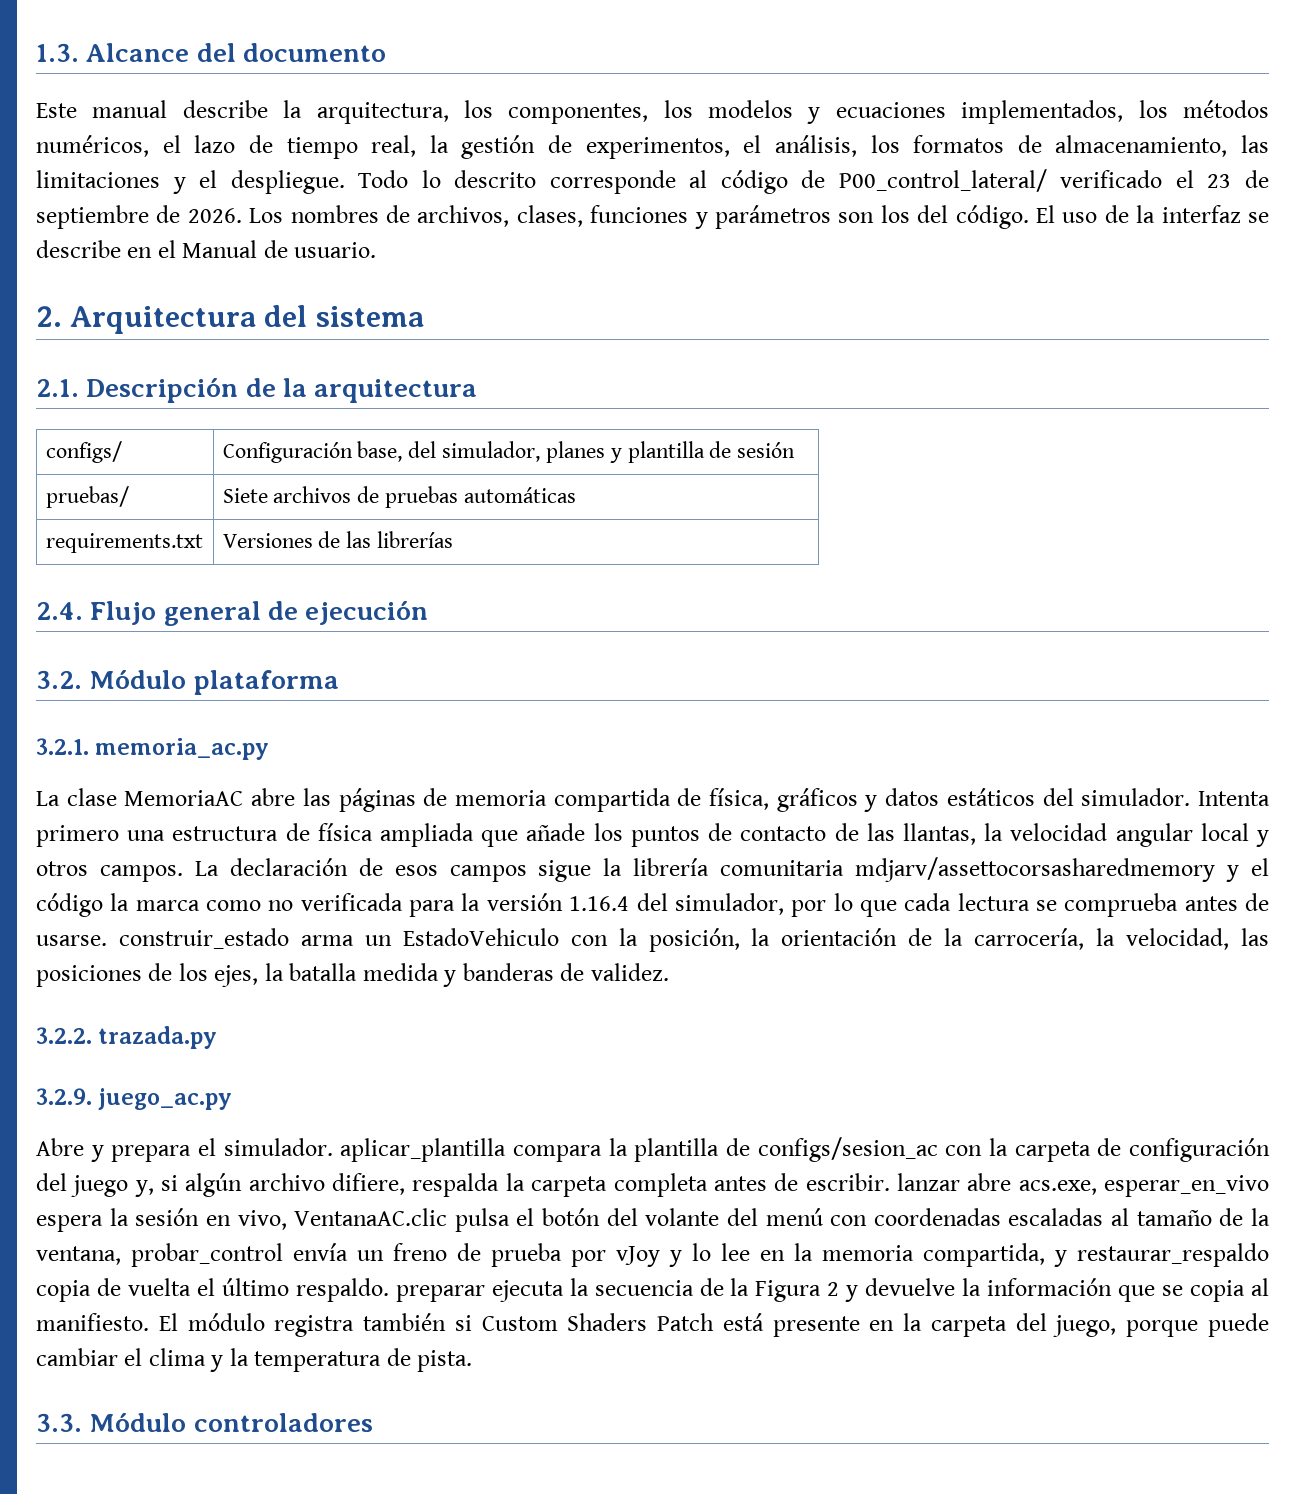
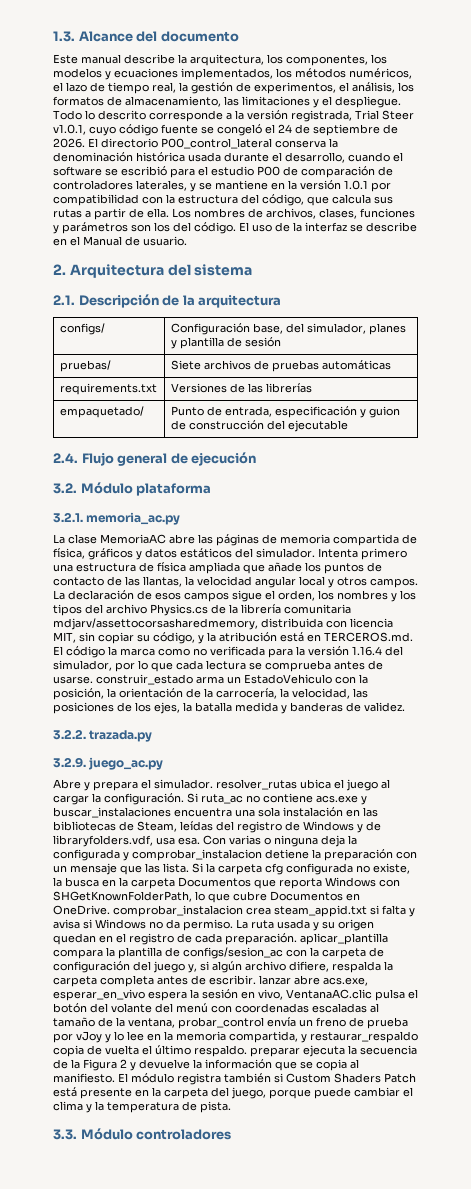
- Todo lo descrito corresponde al código de P00_control_lateral/ verificado el 23 de septiembre de 2026.
+ Todo lo descrito corresponde a la versión registrada, Trial Steer v1.0.1, cuyo código fuente se congeló el 24 de septiembre de 2026. El directorio P00_control_lateral conserva la denominación histórica usada durante el desarrollo, cuando el software se escribió para el estudio P00 de comparación de controladores laterales, y se mantiene en la versión 1.0.1 por compatibilidad con la estructura del código, que calcula sus rutas a partir de ella.
+ empaquetado/ | Punto de entrada, especificación y guion de construcción del ejecutable
- La declaración de esos campos sigue la librería comunitaria mdjarv/assettocorsasharedmemory y el código la marca como no verificada para la versión 1.16.4 del simulador, por lo que cada lectura se comprueba antes de usarse. construir_estado arma un EstadoVehiculo con la posición, la orientación de la carrocería, la velocidad, las posiciones de los ejes, la batalla medida y banderas de validez.
+ La declaración de esos campos sigue el orden, los nombres y los tipos del archivo Physics.cs de la librería comunitaria mdjarv/assettocorsasharedmemory, distribuida con licencia MIT, sin copiar su código, y la atribución está en TERCEROS.md. El código la marca como no verificada para la versión 1.16.4 del simulador, por lo que cada lectura se comprueba antes de usarse. construir_estado arma un EstadoVehiculo con la posición, la orientación de la carrocería, la velocidad, las posiciones de los ejes, la batalla medida y banderas de validez.
- Abre y prepara el simulador. aplicar_plantilla compara la plantilla de configs/sesion_ac con la carpeta de configuración del juego y, si algún archivo difiere, respalda la carpeta completa antes de escribir. lanzar abre acs.exe, esperar_en_vivo espera la sesión en vivo, VentanaAC.clic pulsa el botón del volante del menú con coordenadas escaladas al tamaño de la ventana, probar_control envía un freno de prueba por vJoy y lo lee en la memoria compartida, y restaurar_respaldo copia de vuelta el último respaldo. preparar ejecuta la secuencia de la Figura 2 y devuelve la información que se copia al manifiesto.
+ Abre y prepara el simulador. resolver_rutas ubica el juego al cargar la configuración. Si ruta_ac no contiene acs.exe y buscar_instalaciones encuentra una sola instalación en las bibliotecas de Steam, leídas del registro de Windows y de libraryfolders.vdf, usa esa. Con varias o ninguna deja la configurada y comprobar_instalacion detiene la preparación con un mensaje que las lista. Si la carpeta cfg configurada no existe, la busca en la carpeta Documentos que reporta Windows con SHGetKnownFolderPath, lo que cubre Documentos en OneDrive. comprobar_instalacion crea steam_appid.txt si falta y avisa si Windows no da permiso. La ruta usada y su origen quedan en el registro de cada preparación. aplicar_plantilla compara la plantilla de configs/sesion_ac con la carpeta de configuración del juego y, si algún archivo difiere, respalda la carpeta completa antes de escribir. lanzar abre acs.exe, esperar_en_vivo espera la sesión en vivo, VentanaAC.clic pulsa el botón del volante del menú con coordenadas escaladas al tamaño de la ventana, probar_control envía un freno de prueba por vJoy y lo lee en la memoria compartida, y restaurar_respaldo copia de vuelta el último respaldo. preparar ejecuta la secuencia de la Figura 2 y devuelve la información que se copia al manifiesto.

